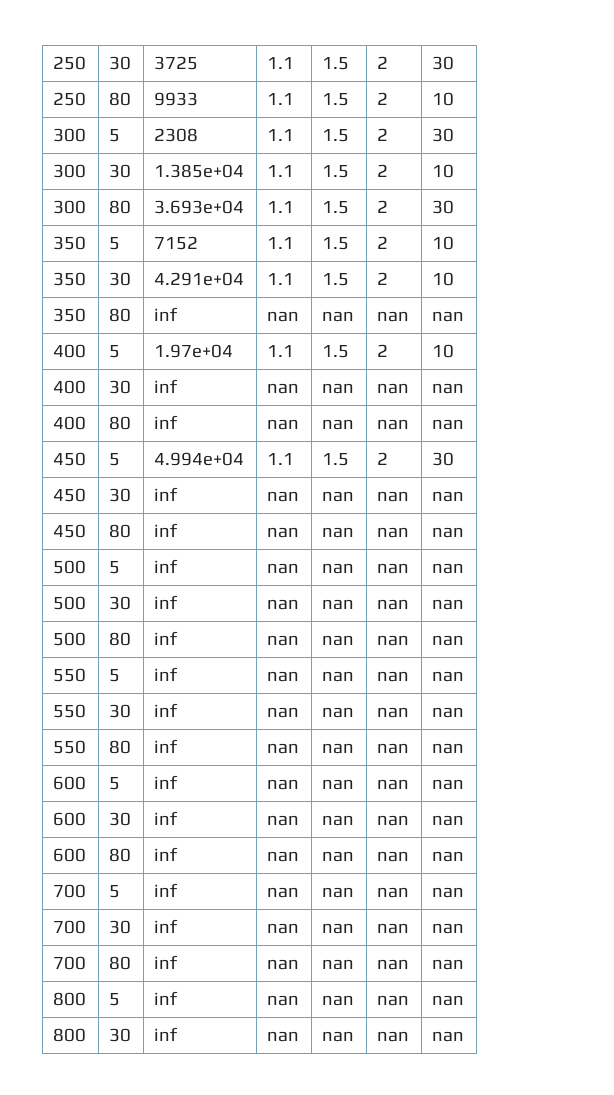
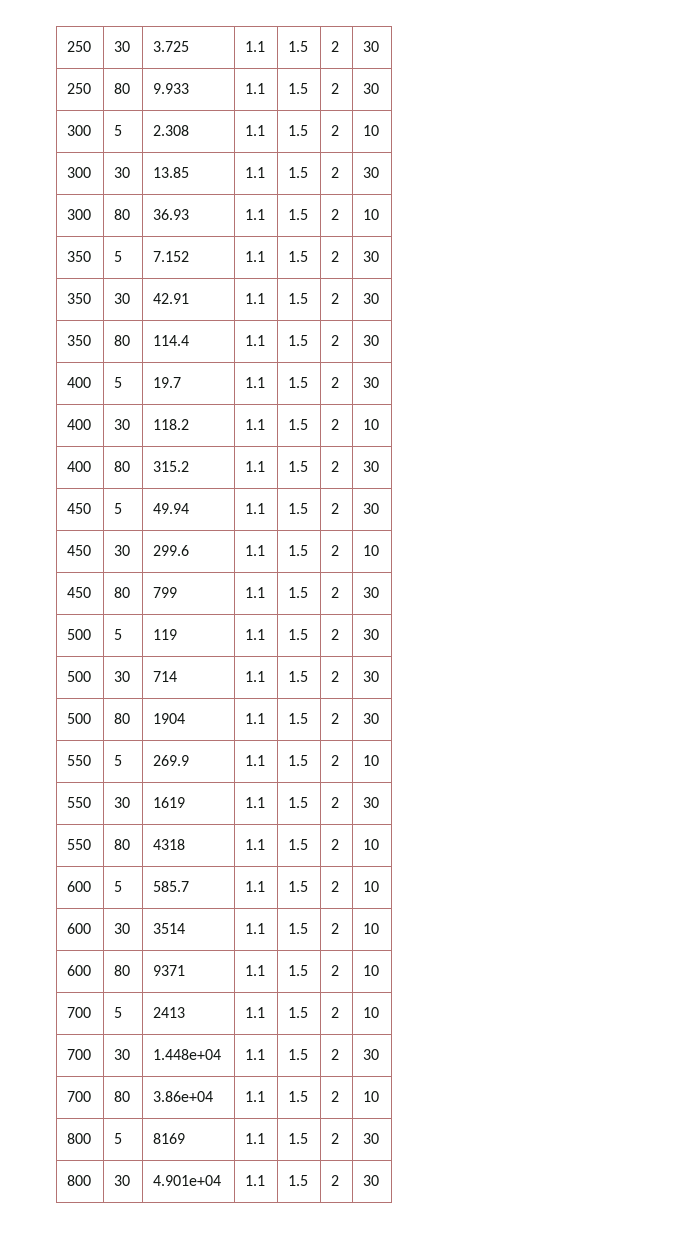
- 250 | 30 | 3725 | 1.1 | 1.5 | 2 | 30
+ 250 | 30 | 3.725 | 1.1 | 1.5 | 2 | 30
- 250 | 80 | 9933 | 1.1 | 1.5 | 2 | 10
- 300 | 5 | 2308 | 1.1 | 1.5 | 2 | 30
- 300 | 30 | 1.385e+04 | 1.1 | 1.5 | 2 | 10
- 300 | 80 | 3.693e+04 | 1.1 | 1.5 | 2 | 30
- 350 | 5 | 7152 | 1.1 | 1.5 | 2 | 10
- 350 | 30 | 4.291e+04 | 1.1 | 1.5 | 2 | 10
- 350 | 80 | inf | nan | nan | nan | nan
- 400 | 5 | 1.97e+04 | 1.1 | 1.5 | 2 | 10
- 400 | 30 | inf | nan | nan | nan | nan
- 400 | 80 | inf | nan | nan | nan | nan
+ 250 | 80 | 9.933 | 1.1 | 1.5 | 2 | 30
+ 300 | 5 | 2.308 | 1.1 | 1.5 | 2 | 10
+ 300 | 30 | 13.85 | 1.1 | 1.5 | 2 | 30
+ 300 | 80 | 36.93 | 1.1 | 1.5 | 2 | 10
+ 350 | 5 | 7.152 | 1.1 | 1.5 | 2 | 30
+ 350 | 30 | 42.91 | 1.1 | 1.5 | 2 | 30
+ 350 | 80 | 114.4 | 1.1 | 1.5 | 2 | 30
+ 400 | 5 | 19.7 | 1.1 | 1.5 | 2 | 30
+ 400 | 30 | 118.2 | 1.1 | 1.5 | 2 | 10
+ 400 | 80 | 315.2 | 1.1 | 1.5 | 2 | 30
- 450 | 5 | 4.994e+04 | 1.1 | 1.5 | 2 | 30
+ 450 | 5 | 49.94 | 1.1 | 1.5 | 2 | 30
- 450 | 30 | inf | nan | nan | nan | nan
- 450 | 80 | inf | nan | nan | nan | nan
- 500 | 5 | inf | nan | nan | nan | nan
- 500 | 30 | inf | nan | nan | nan | nan
- 500 | 80 | inf | nan | nan | nan | nan
- 550 | 5 | inf | nan | nan | nan | nan
- 550 | 30 | inf | nan | nan | nan | nan
- 550 | 80 | inf | nan | nan | nan | nan
- 600 | 5 | inf | nan | nan | nan | nan
- 600 | 30 | inf | nan | nan | nan | nan
- 600 | 80 | inf | nan | nan | nan | nan
- 700 | 5 | inf | nan | nan | nan | nan
- 700 | 30 | inf | nan | nan | nan | nan
- 700 | 80 | inf | nan | nan | nan | nan
- 800 | 5 | inf | nan | nan | nan | nan
- 800 | 30 | inf | nan | nan | nan | nan
+ 450 | 30 | 299.6 | 1.1 | 1.5 | 2 | 10
+ 450 | 80 | 799 | 1.1 | 1.5 | 2 | 30
+ 500 | 5 | 119 | 1.1 | 1.5 | 2 | 30
+ 500 | 30 | 714 | 1.1 | 1.5 | 2 | 30
+ 500 | 80 | 1904 | 1.1 | 1.5 | 2 | 30
+ 550 | 5 | 269.9 | 1.1 | 1.5 | 2 | 10
+ 550 | 30 | 1619 | 1.1 | 1.5 | 2 | 30
+ 550 | 80 | 4318 | 1.1 | 1.5 | 2 | 10
+ 600 | 5 | 585.7 | 1.1 | 1.5 | 2 | 10
+ 600 | 30 | 3514 | 1.1 | 1.5 | 2 | 10
+ 600 | 80 | 9371 | 1.1 | 1.5 | 2 | 10
+ 700 | 5 | 2413 | 1.1 | 1.5 | 2 | 10
+ 700 | 30 | 1.448e+04 | 1.1 | 1.5 | 2 | 30
+ 700 | 80 | 3.86e+04 | 1.1 | 1.5 | 2 | 10
+ 800 | 5 | 8169 | 1.1 | 1.5 | 2 | 30
+ 800 | 30 | 4.901e+04 | 1.1 | 1.5 | 2 | 30

